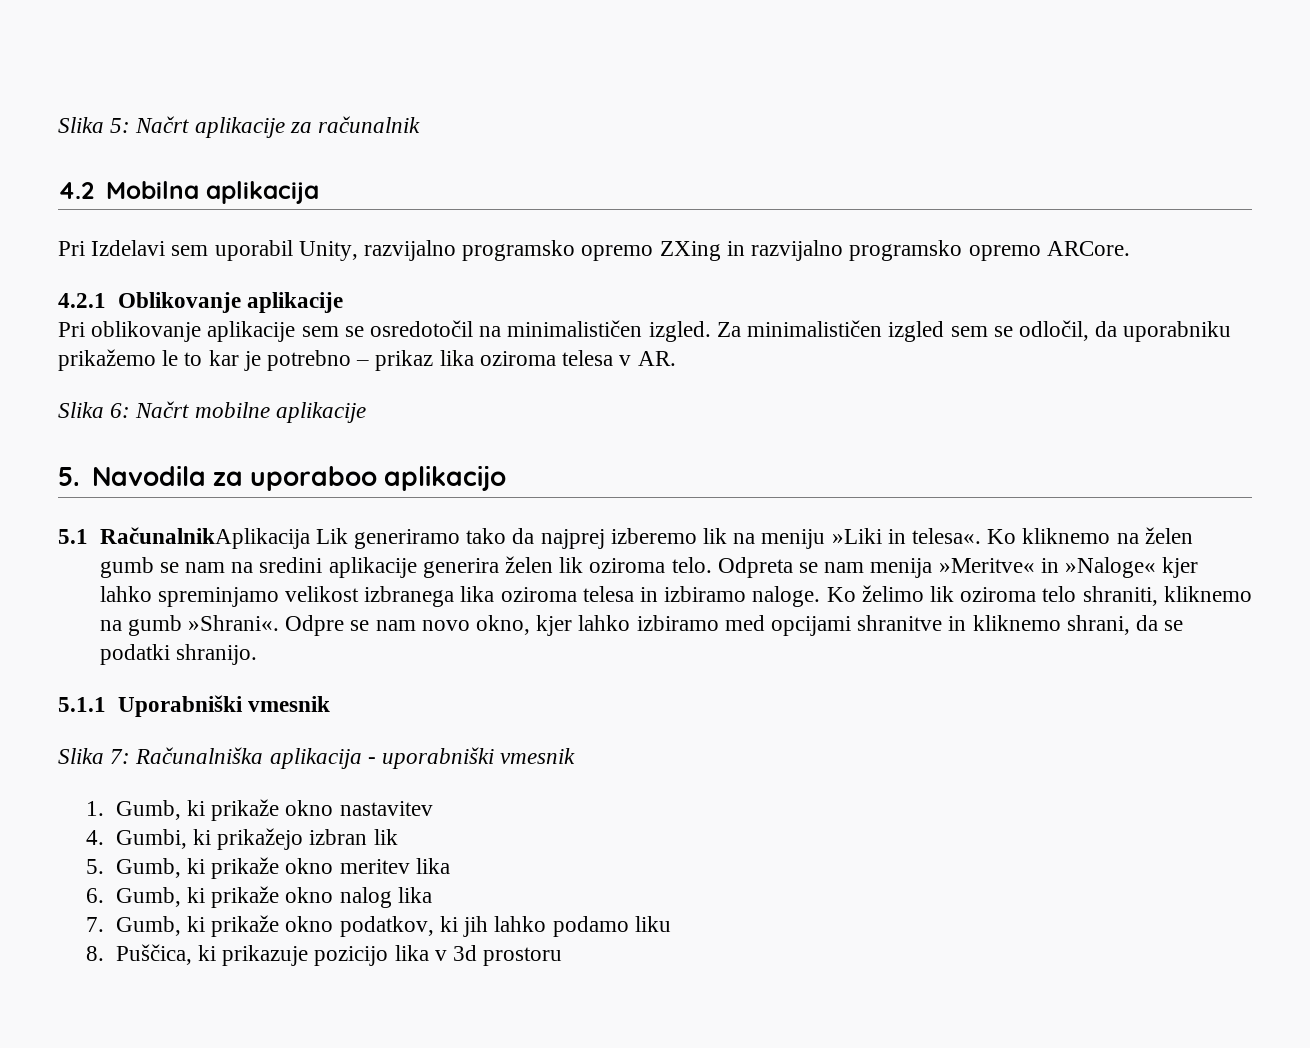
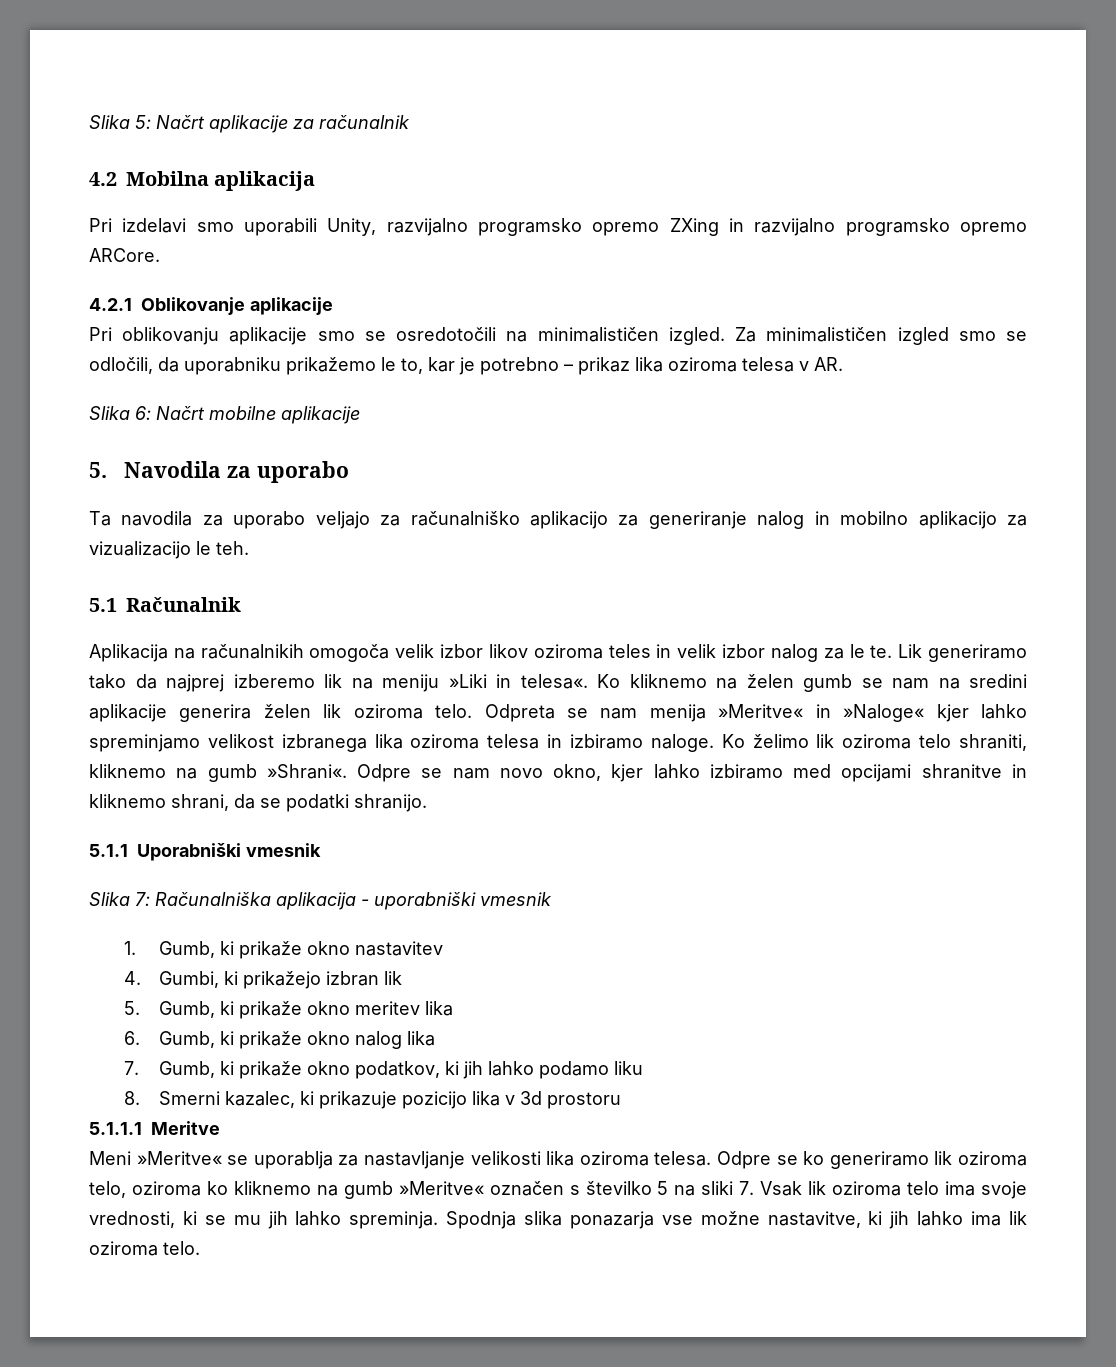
- Pri Izdelavi sem uporabil Unity, razvijalno programsko opremo ZXing in razvijalno programsko opremo ARCore.
+ Pri izdelavi smo uporabili Unity, razvijalno programsko opremo ZXing in razvijalno programsko opremo ARCore.
- Pri oblikovanje aplikacije sem se osredotočil na minimalističen izgled.
+ Pri oblikovanju aplikacije smo se osredotočili na minimalističen izgled.
- Za minimalističen izgled sem se odločil, da uporabniku prikažemo le to kar je potrebno – prikaz lika oziroma telesa v AR.
+ Za minimalističen izgled smo se odločili, da uporabniku prikažemo le to, kar je potrebno – prikaz lika oziroma telesa v AR.
- 5. Navodila za uporaboo aplikacijo
- 5.1 RačunalnikAplikacija Lik generiramo tako da najprej izberemo lik na meniju »Liki in telesa«.
+ 5. Navodila za uporabo
+ Ta navodila za uporabo veljajo za računalniško aplikacijo za generiranje nalog in mobilno aplikacijo za vizualizacijo le teh.
+ 5.1 Računalnik
+ Aplikacija na računalnikih omogoča velik izbor likov oziroma teles in velik izbor nalog za le te. Lik generiramo tako da najprej izberemo lik na meniju »Liki in telesa«.
- 8. Puščica, ki prikazuje pozicijo lika v 3d prostoru
+ 8. Smerni kazalec, ki prikazuje pozicijo lika v 3d prostoru
+ 5.1.1.1 Meritve
+ Meni »Meritve« se uporablja za nastavljanje velikosti lika oziroma telesa. Odpre se ko generiramo lik oziroma telo, oziroma ko kliknemo na gumb »Meritve« označen s številko 5 na sliki 7. Vsak lik oziroma telo ima svoje vrednosti, ki se mu jih lahko spreminja. Spodnja slika ponazarja vse možne nastavitve, ki jih lahko ima lik oziroma telo.

